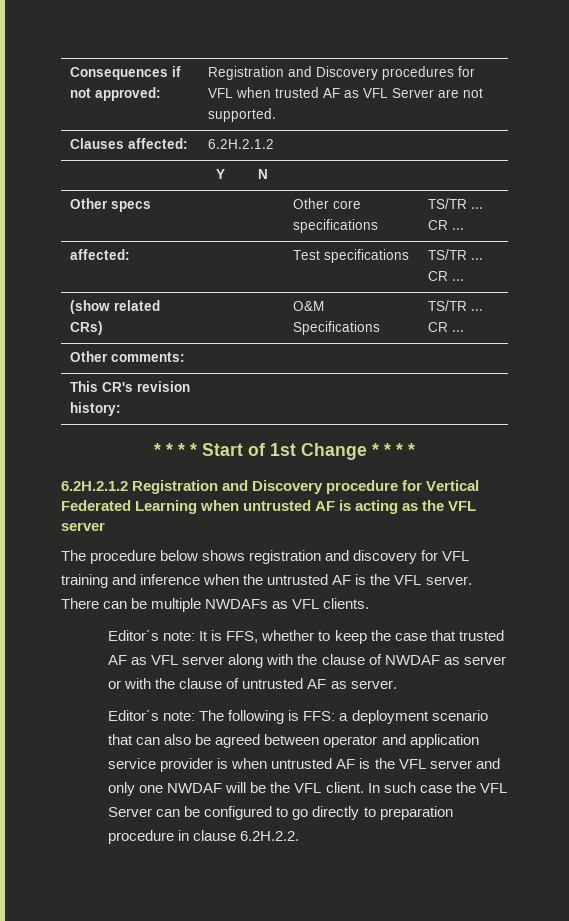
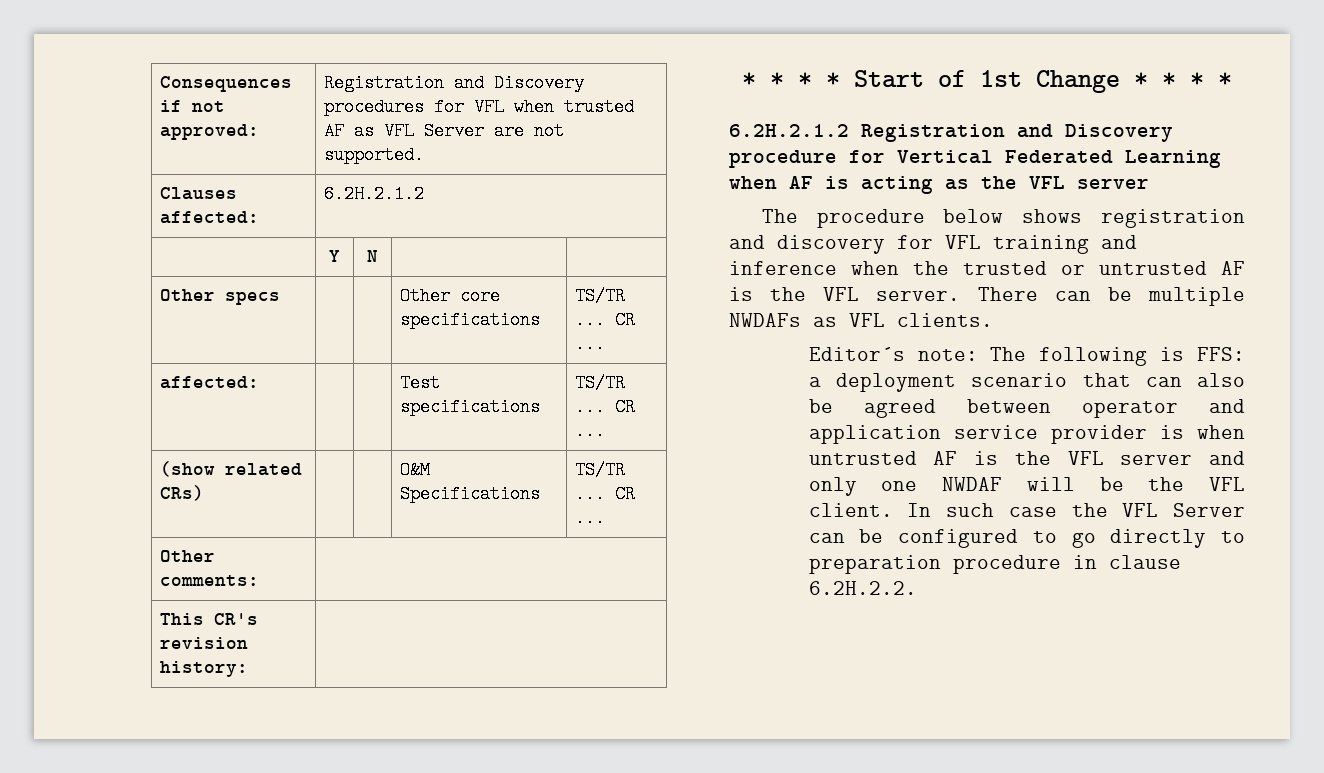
- 6.2H.2.1.2 Registration and Discovery procedure for Vertical Federated Learning when untrusted AF is acting as the VFL server
+ 6.2H.2.1.2 Registration and Discovery procedure for Vertical Federated Learning when AF is acting as the VFL server
- The procedure below shows registration and discovery for VFL training and inference when the untrusted AF is the VFL server.
+ The procedure below shows registration and discovery for VFL training and inference when the trusted or untrusted AF is the VFL server.
- Editor´s note: It is FFS, whether to keep the case that trusted AF as VFL server along with the clause of NWDAF as server or with the clause of untrusted AF as server.

